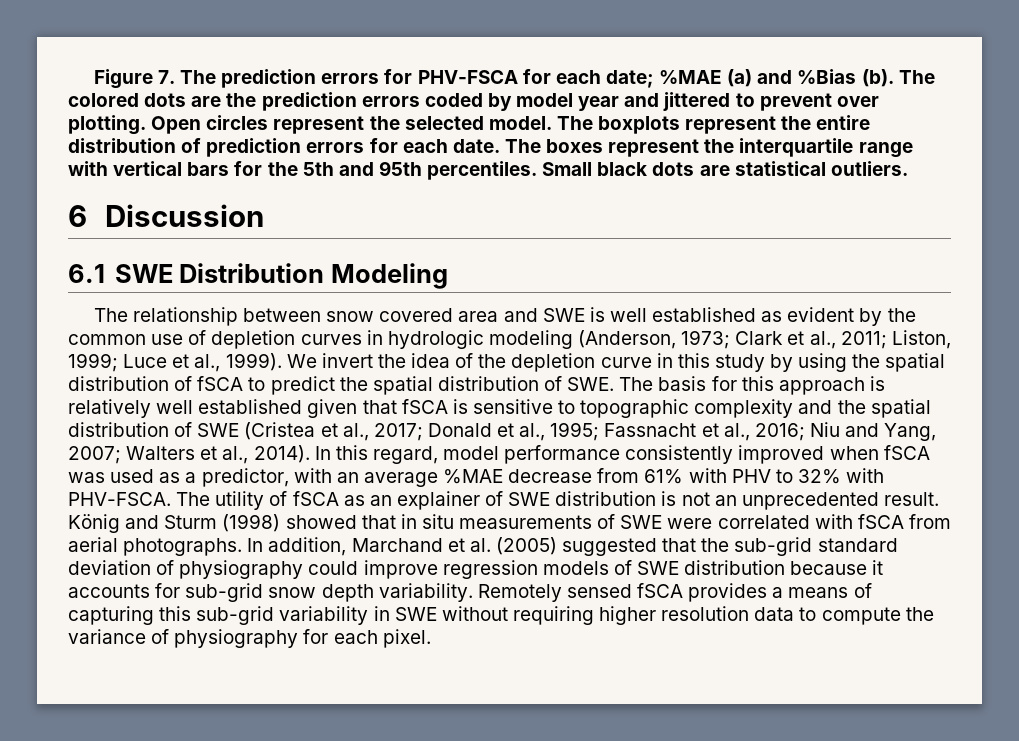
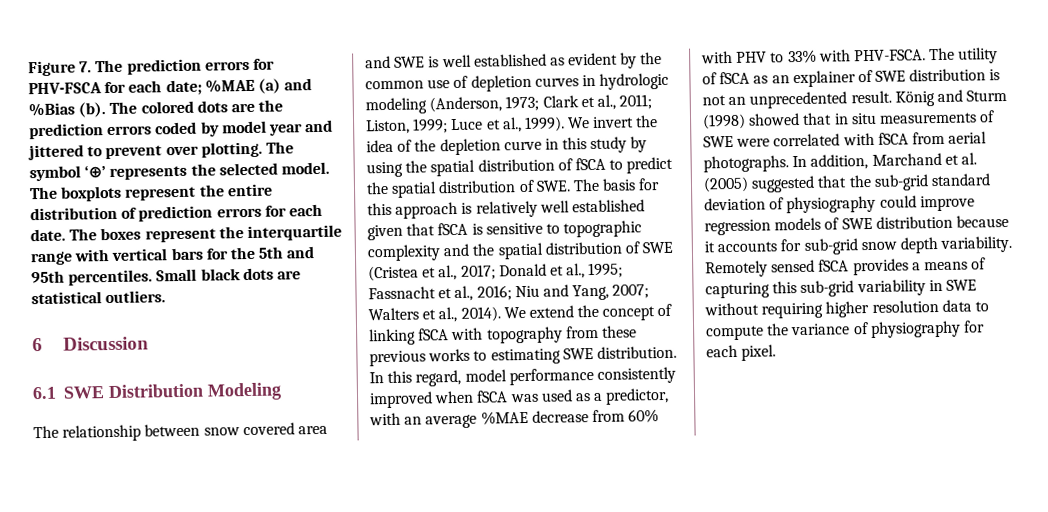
- Open circles represent the selected model.
+ The symbol ‘⊕’ represents the selected model.
+ We extend the concept of linking fSCA with topography from these previous works to estimating SWE distribution.
- In this regard, model performance consistently improved when fSCA was used as a predictor, with an average %MAE decrease from 61% with PHV to 32% with PHV-FSCA.
+ In this regard, model performance consistently improved when fSCA was used as a predictor, with an average %MAE decrease from 60% with PHV to 33% with PHV-FSCA.

